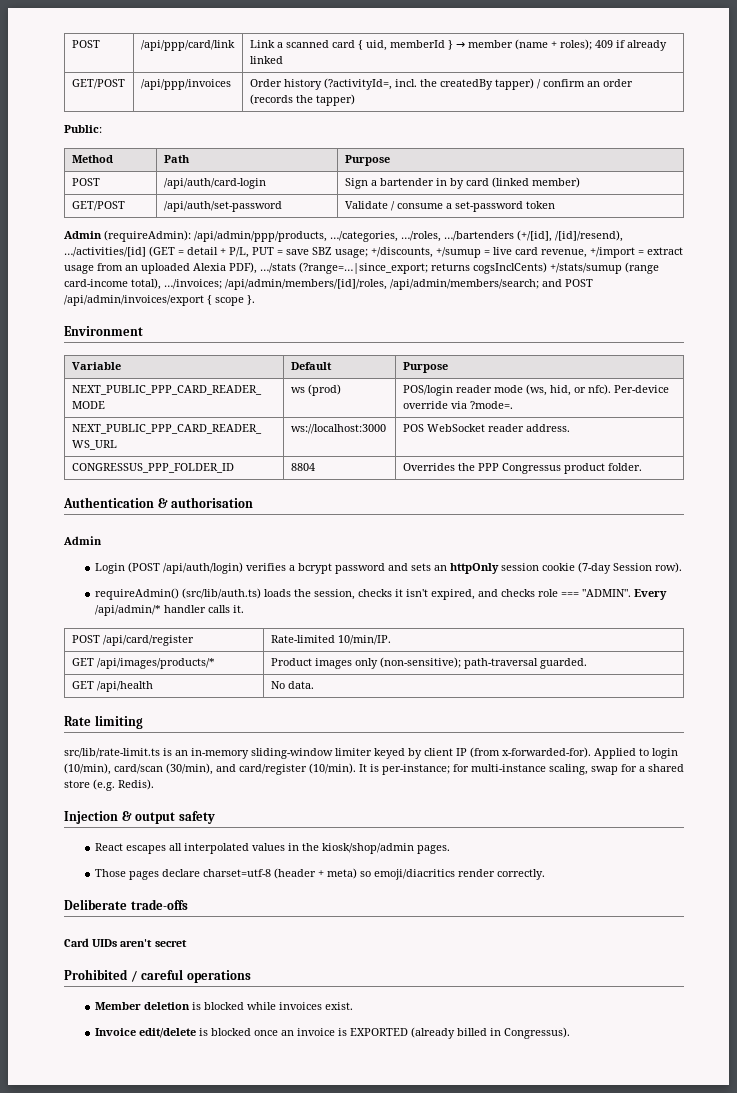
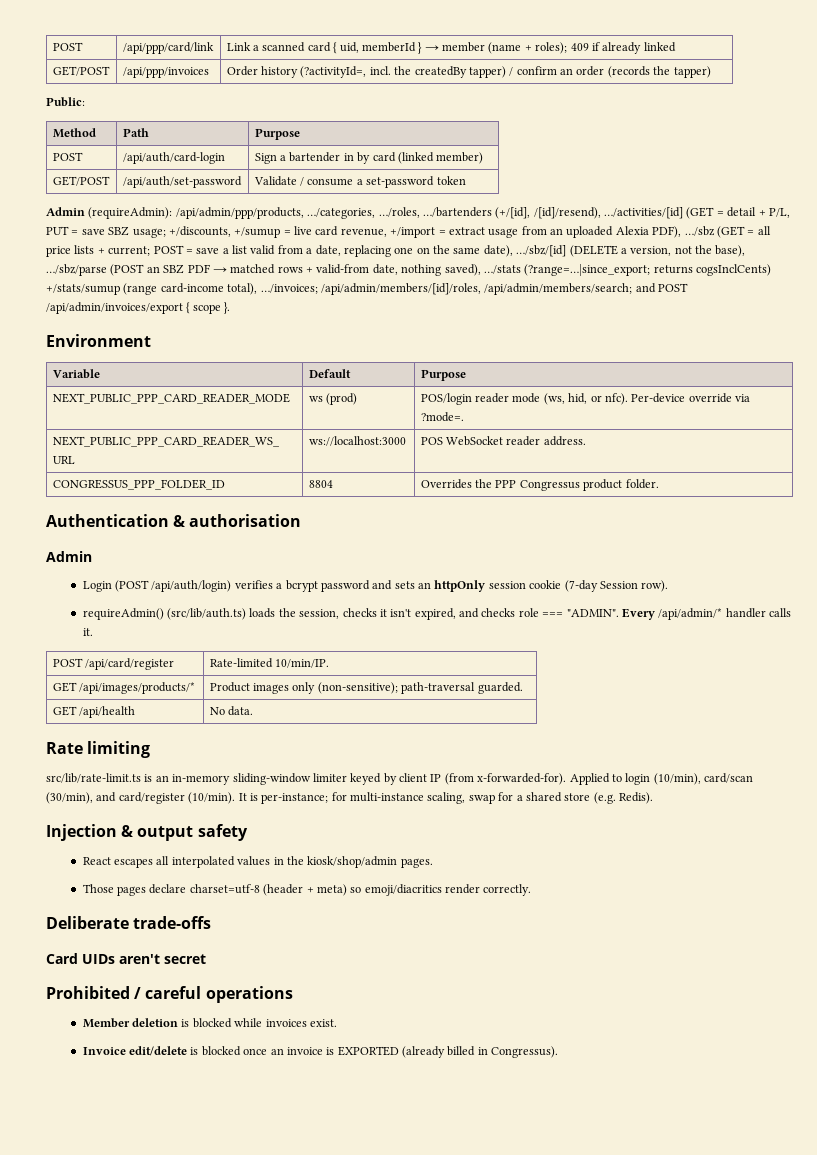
- Admin (requireAdmin): /api/admin/ppp/products, …/categories, …/roles, …/bartenders (+/[id], /[id]/resend), …/activities/[id] (GET = detail + P/L, PUT = save SBZ usage; +/discounts, +/sumup = live card revenue, +/import = extract usage from an uploaded Alexia PDF), …/stats (?range=…|since_export; returns cogsInclCents) +/stats/sumup (range card-income total), …/invoices; /api/admin/members/[id]/roles, /api/admin/members/search; and POST /api/admin/invoices/export { scope }.
+ Admin (requireAdmin): /api/admin/ppp/products, …/categories, …/roles, …/bartenders (+/[id], /[id]/resend), …/activities/[id] (GET = detail + P/L, PUT = save SBZ usage; +/discounts, +/sumup = live card revenue, +/import = extract usage from an uploaded Alexia PDF), …/sbz (GET = all price lists + current; POST = save a list valid from a date, replacing one on the same date), …/sbz/[id] (DELETE a version, not the base), …/sbz/parse (POST an SBZ PDF → matched rows + valid-from date, nothing saved), …/stats (?range=…|since_export; returns cogsInclCents) +/stats/sumup (range card-income total), …/invoices; /api/admin/members/[id]/roles, /api/admin/members/search; and POST /api/admin/invoices/export { scope }.

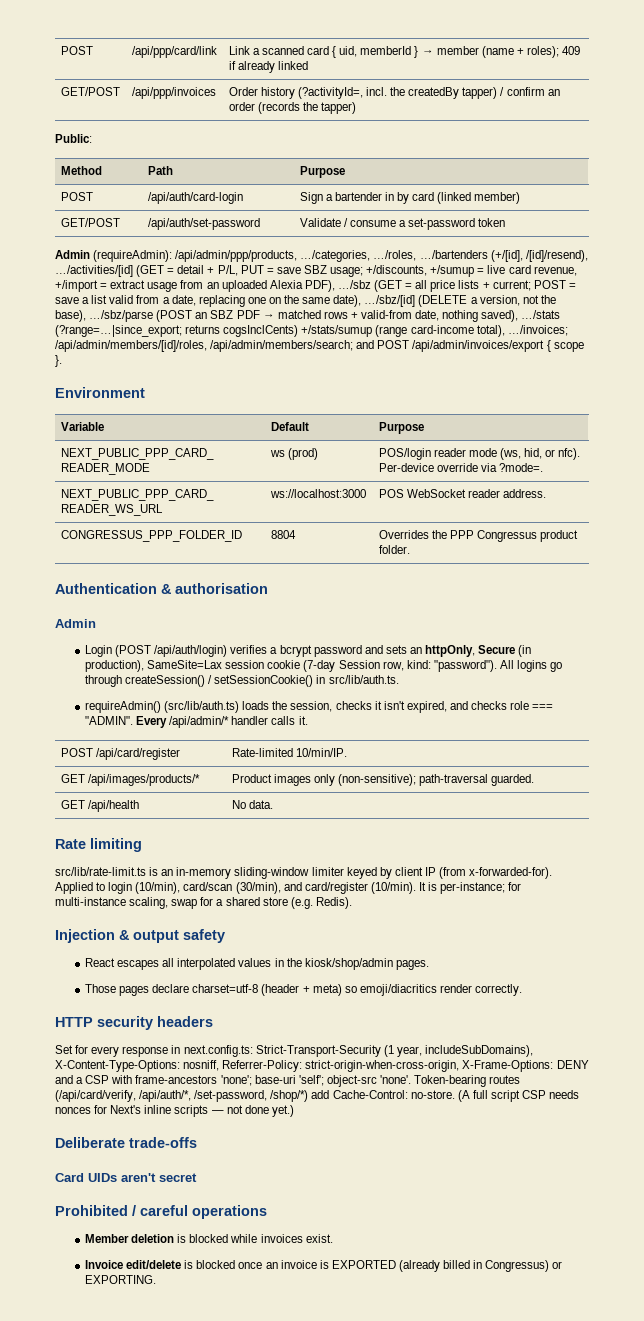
- Login (POST /api/auth/login) verifies a bcrypt password and sets an httpOnly session cookie (7-day Session row).
+ Login (POST /api/auth/login) verifies a bcrypt password and sets an httpOnly, Secure (in production), SameSite=Lax session cookie (7-day Session row, kind: "password"). All logins go through createSession() / setSessionCookie() in src/lib/auth.ts.
+ HTTP security headers
+ Set for every response in next.config.ts: Strict-Transport-Security (1 year, includeSubDomains), X-Content-Type-Options: nosniff, Referrer-Policy: strict-origin-when-cross-origin, X-Frame-Options: DENY and a CSP with frame-ancestors 'none'; base-uri 'self'; object-src 'none'. Token-bearing routes (/api/card/verify, /api/auth/*, /set-password, /shop/*) add Cache-Control: no-store. (A full script CSP needs nonces for Next's inline scripts — not done yet.)
- Invoice edit/delete is blocked once an invoice is EXPORTED (already billed in Congressus).
+ Invoice edit/delete is blocked once an invoice is EXPORTED (already billed in Congressus) or EXPORTING.

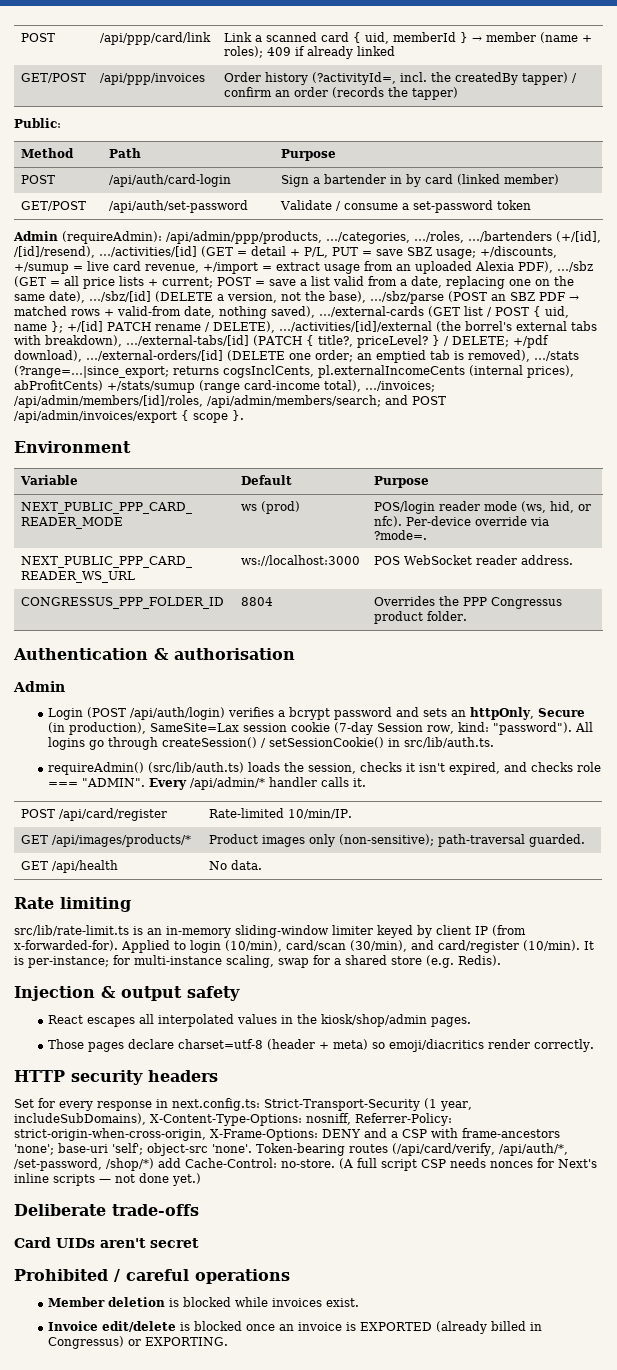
- POST = save a list valid from a date, replacing one on the same date), …/sbz/[id] (DELETE a version, not the base), …/sbz/parse (POST an SBZ PDF → matched rows + valid-from date, nothing saved), …/stats (?range=…|since_export; returns cogsInclCents) +/stats/sumup (range card-income total), …/invoices;
+ POST = save a list valid from a date, replacing one on the same date), …/sbz/[id] (DELETE a version, not the base), …/sbz/parse (POST an SBZ PDF → matched rows + valid-from date, nothing saved), …/external-cards (GET list / POST { uid, name }; +/[id] PATCH rename / DELETE), …/activities/[id]/external (the borrel's external tabs with breakdown), …/external-tabs/[id] (PATCH { title?, priceLevel? } / DELETE; +/pdf download), …/external-orders/[id] (DELETE one order; an emptied tab is removed), …/stats (?range=…|since_export; returns cogsInclCents, pl.externalIncomeCents (internal prices), abProfitCents) +/stats/sumup (range card-income total), …/invoices;

